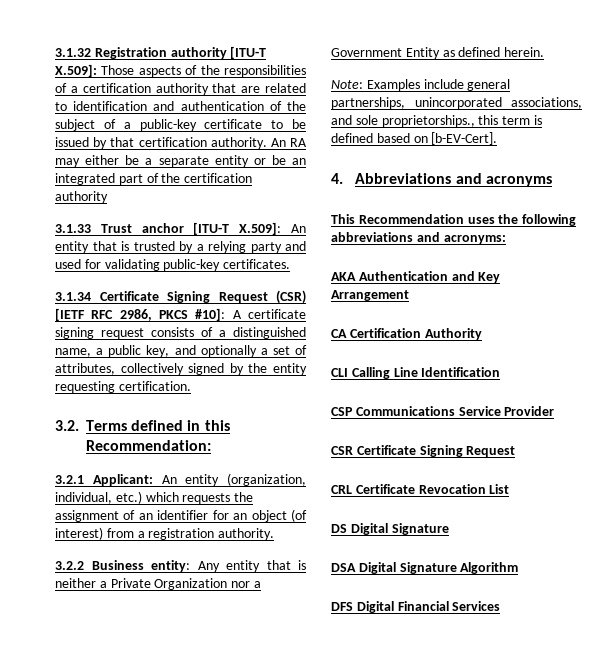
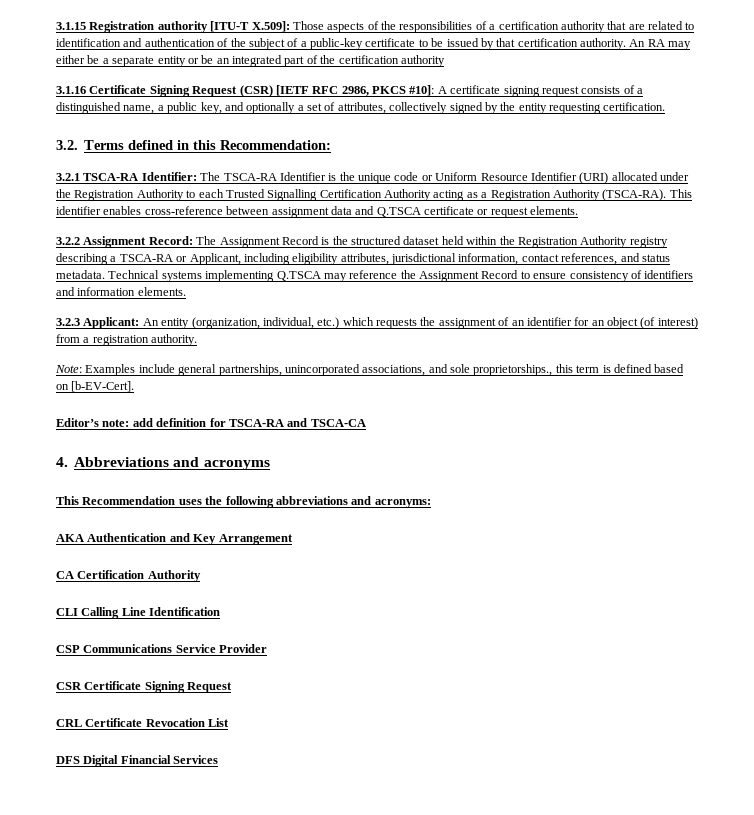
- 3.1.32 Registration authority [ITU-T X.509]: Those aspects of the responsibilities of a certification authority that are related to identification and authentication of the subject of a public-key certificate to be issued by that certification authority.
+ 3.1.15 Registration authority [ITU-T X.509]: Those aspects of the responsibilities of a certification authority that are related to identification and authentication of the subject of a public-key certificate to be issued by that certification authority.
- 3.1.33 Trust anchor [ITU-T X.509]: An entity that is trusted by a relying party and used for validating public-key certificates.
- 3.1.34 Certificate Signing Request (CSR) [IETF RFC 2986, PKCS #10]: A certificate signing request consists of a distinguished name, a public key, and optionally a set of attributes, collectively signed by the entity requesting certification.
+ 3.1.16 Certificate Signing Request (CSR) [IETF RFC 2986, PKCS #10]: A certificate signing request consists of a distinguished name, a public key, and optionally a set of attributes, collectively signed by the entity requesting certification.
- 3.2.1 Applicant: An entity (organization, individual, etc.) which requests the assignment of an identifier for an object (of interest) from a registration authority.
+ 3.2.1 TSCA-RA Identifier: The TSCA-RA Identifier is the unique code or Uniform Resource Identifier (URI) allocated under the Registration Authority to each Trusted Signalling Certification Authority acting as a Registration Authority (TSCA-RA). This identifier enables cross-reference between assignment data and Q.TSCA certificate or request elements.
+ 3.2.2 Assignment Record: The Assignment Record is the structured dataset held within the Registration Authority registry describing a TSCA-RA or Applicant, including eligibility attributes, jurisdictional information, contact references, and status metadata. Technical systems implementing Q.TSCA may reference the Assignment Record to ensure consistency of identifiers and information elements.
+ 3.2.3 Applicant: An entity (organization, individual, etc.) which requests the assignment of an identifier for an object (of interest) from a registration authority.
- 3.2.2 Business entity: Any entity that is neither a Private Organization nor a Government Entity as defined herein.
+ Editor’s note: add definition for TSCA-RA and TSCA-CA
- DS Digital Signature
- DSA Digital Signature Algorithm

